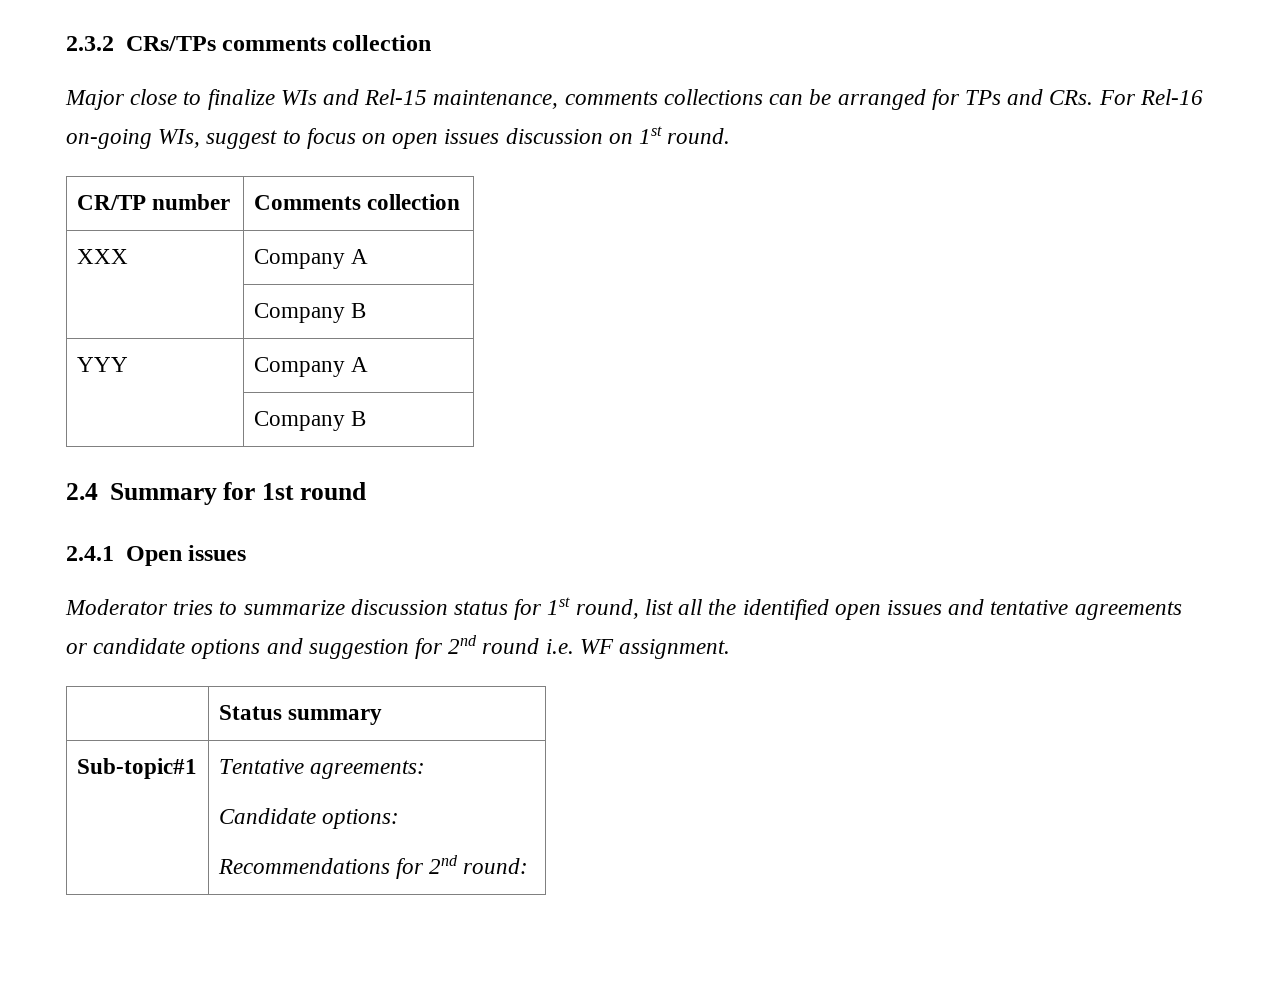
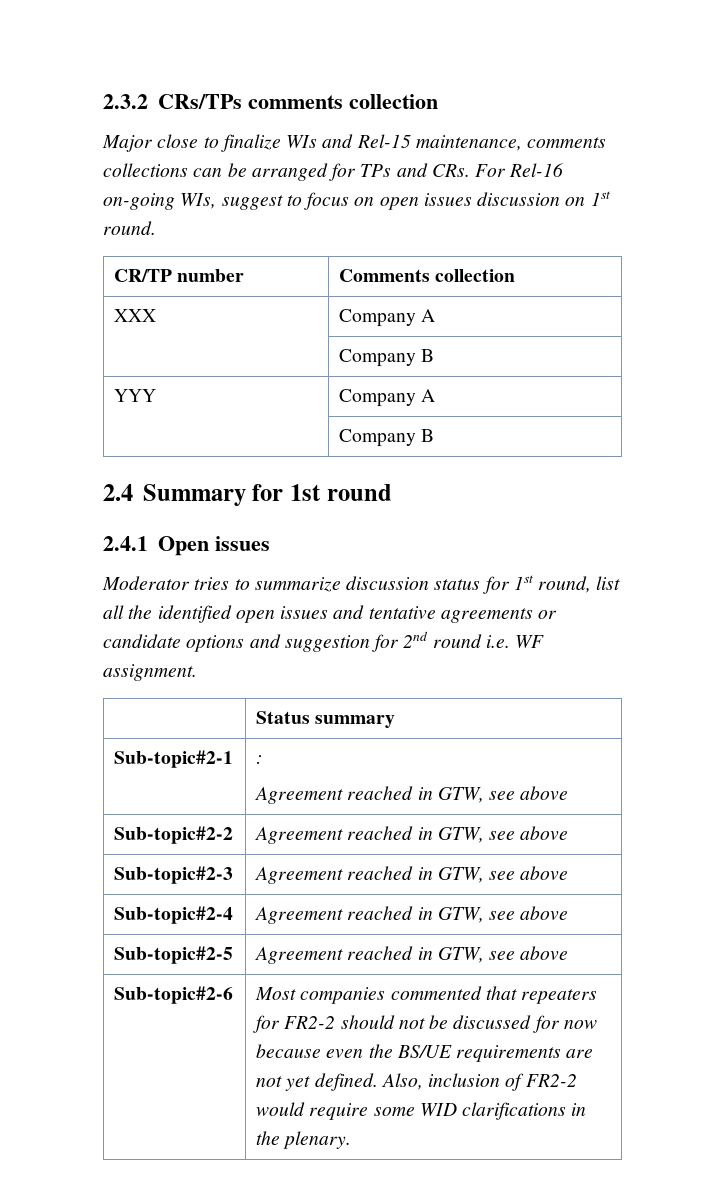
- Sub-topic#1 | Tentative agreements:
- Candidate options:
- Recommendations for 2nd round:
+ Sub-topic#2-1 | :
+ Agreement reached in GTW, see above
+ Sub-topic#2-2 | Agreement reached in GTW, see above
+ Sub-topic#2-3 | Agreement reached in GTW, see above
+ Sub-topic#2-4 | Agreement reached in GTW, see above
+ Sub-topic#2-5 | Agreement reached in GTW, see above
+ Sub-topic#2-6 | Most companies commented that repeaters for FR2-2 should not be discussed for now because even the BS/UE requirements are not yet defined. Also, inclusion of FR2-2 would require some WID clarifications in the plenary.

